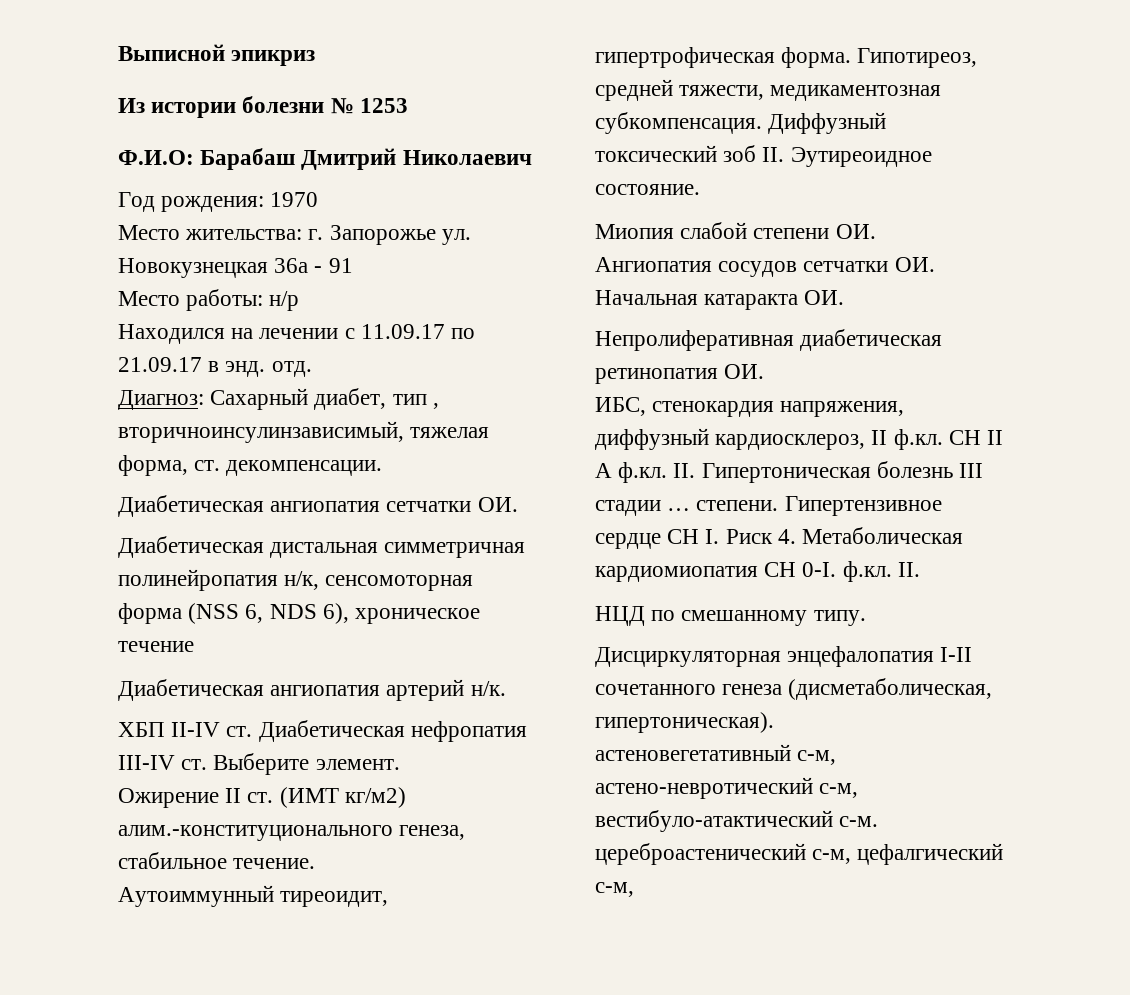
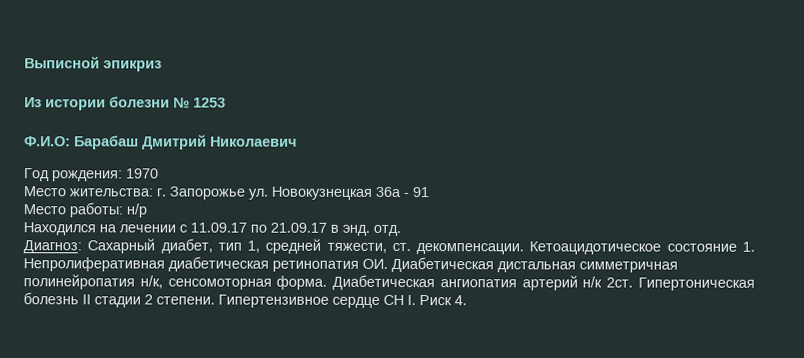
- Диагноз: Сахарный диабет, тип , вторичноинсулинзависимый, тяжелая форма, ст. декомпенсации.
- Диабетическая ангиопатия сетчатки ОИ.
- Диабетическая дистальная симметричная полинейропатия н/к, сенсомоторная форма (NSS 6, NDS 6), хроническое течение
- Диабетическая ангиопатия артерий н/к.
- ХБП II-IV ст. Диабетическая нефропатия III-IV ст. Выберите элемент.
- Ожирение II ст. (ИМТ кг/м2) алим.-конституционального генеза, стабильное течение.
- Аутоиммунный тиреоидит, гипертрофическая форма. Гипотиреоз, средней тяжести, медикаментозная субкомпенсация. Диффузный токсический зоб II. Эутиреоидное состояние.
- Миопия слабой степени ОИ.
- Ангиопатия сосудов сетчатки ОИ. Начальная катаракта ОИ.
- Непролиферативная диабетическая ретинопатия ОИ.
- ИБС, стенокардия напряжения, диффузный кардиосклероз, II ф.кл. СН II А ф.кл. II. Гипертоническая болезнь III стадии … степени.
+ Диагноз: Сахарный диабет, тип 1, средней тяжести, ст. декомпенсации. Кетоацидотическое состояние 1. Непролиферативная диабетическая ретинопатия ОИ. Диабетическая дистальная симметричная полинейропатия н/к, сенсомоторная форма. Диабетическая ангиопатия артерий н/к 2ст. Гипертоническая болезнь II стадии 2 степени.
- Гипертензивное сердце СН I. Риск 4. Метаболическая кардиомиопатия СН 0-I. ф.кл. II.
- НЦД по смешанному типу.
- Дисциркуляторная энцефалопатия I-II сочетанного генеза (дисметаболическая, гипертоническая).
- астеновегетативный с-м, астено-невротический с-м, вестибуло-атактический с-м. цереброастенический с-м, цефалгический с-м,
+ Гипертензивное сердце СН I. Риск 4.

